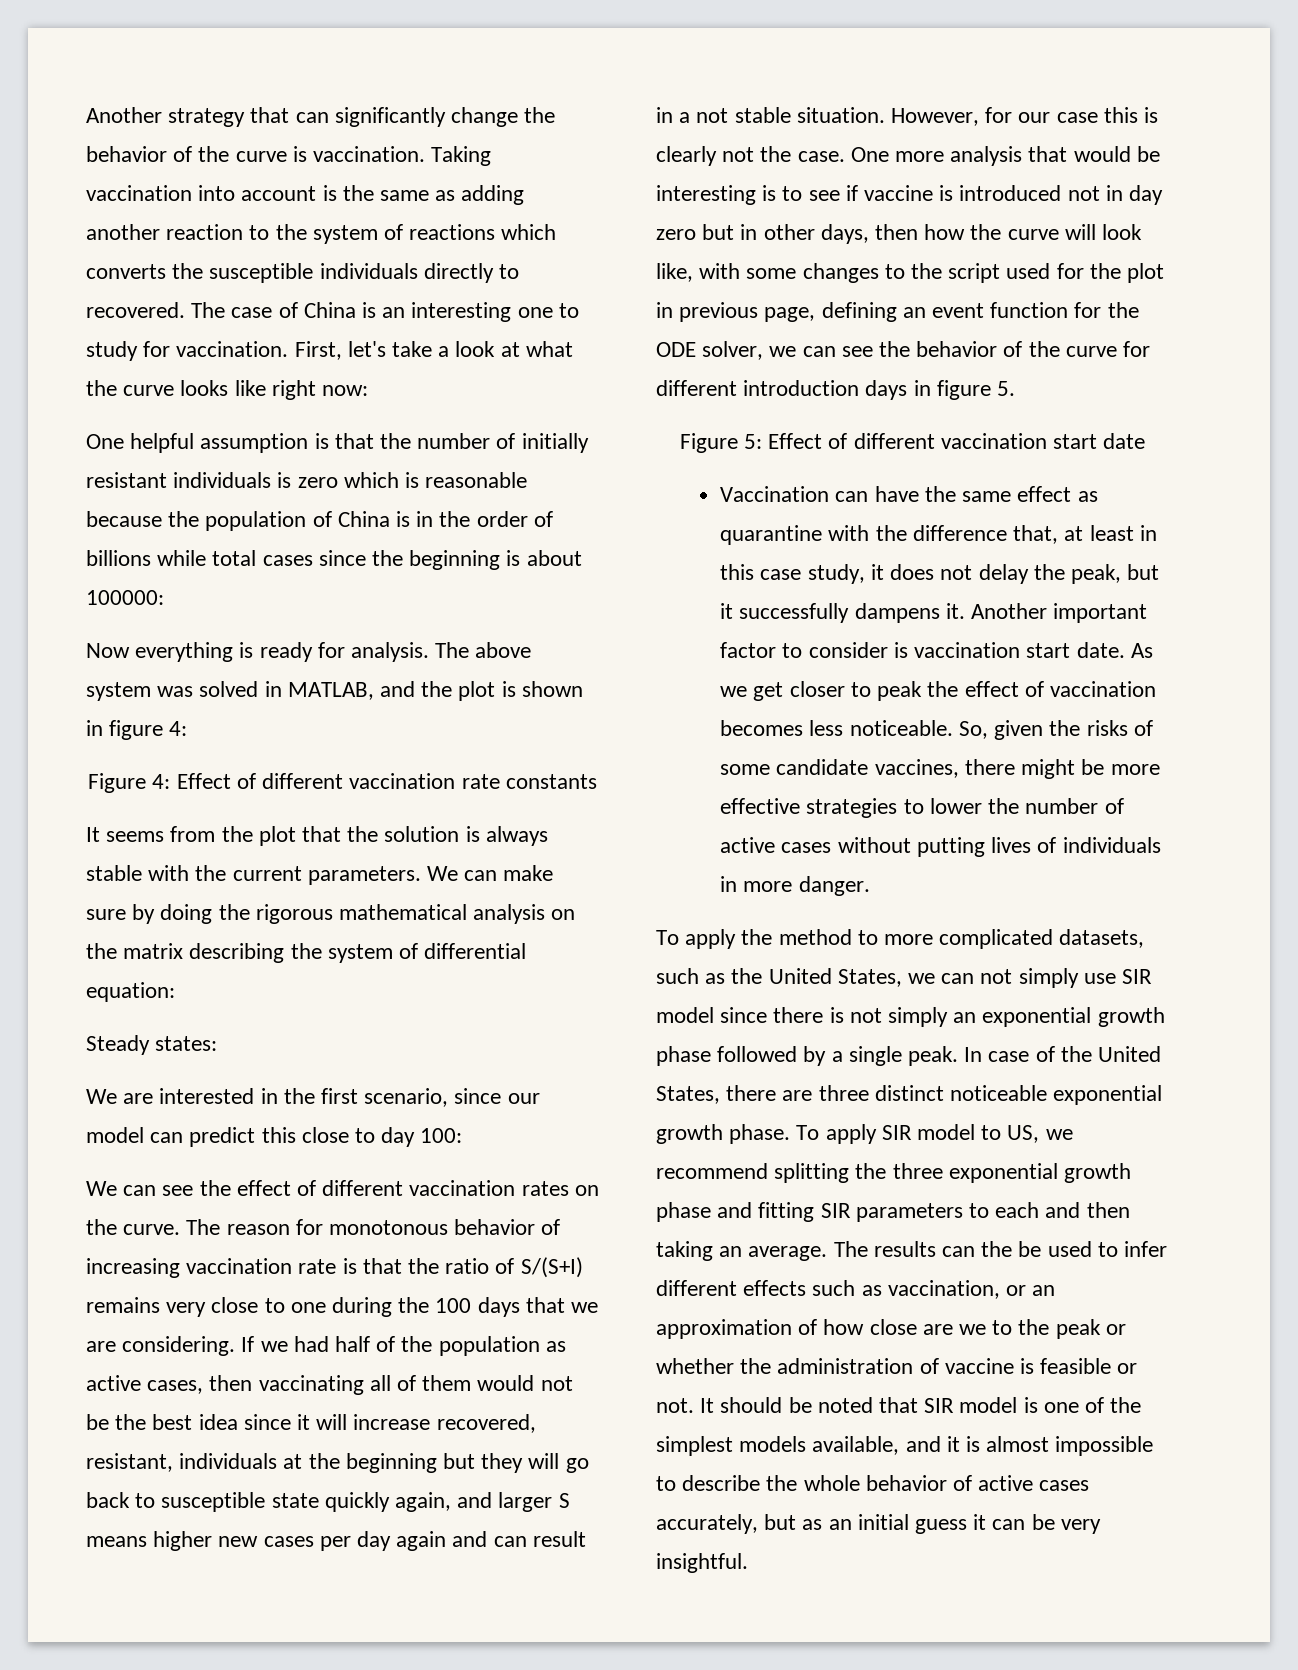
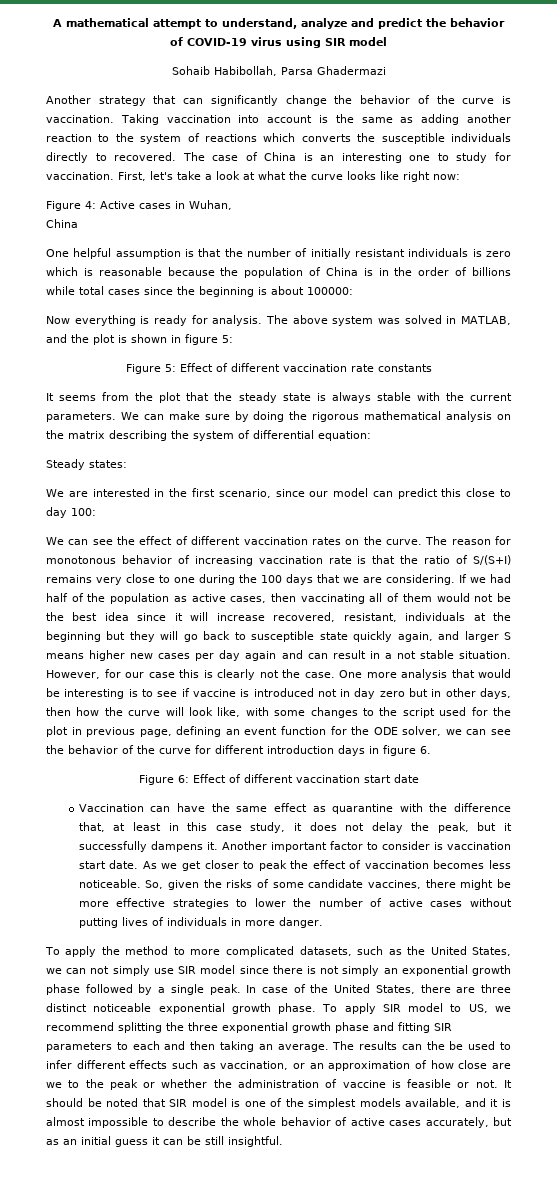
+ A mathematical attempt to understand, analyze and predict the behavior of COVID-19 virus using SIR model
+ Sohaib Habibollah, Parsa Ghadermazi
+ Figure 4: Active cases in Wuhan,
+ China
- The above system was solved in MATLAB, and the plot is shown in figure 4:
- Figure 4: Effect of different vaccination rate constants
+ The above system was solved in MATLAB, and the plot is shown in figure 5:
+ Figure 5: Effect of different vaccination rate constants
- It seems from the plot that the solution is always stable with the current parameters.
+ It seems from the plot that the steady state is always stable with the current parameters.
- One more analysis that would be interesting is to see if vaccine is introduced not in day zero but in other days, then how the curve will look like, with some changes to the script used for the plot in previous page, defining an event function for the ODE solver, we can see the behavior of the curve for different introduction days in figure 5.
- Figure 5:
+ One more analysis that would be interesting is to see if vaccine is introduced not in day zero but in other days, then how the curve will look like, with some changes to the script used for the plot in previous page, defining an event function for the ODE solver, we can see the behavior of the curve for different introduction days in figure 6.
+ Figure 6:
- It should be noted that SIR model is one of the simplest models available, and it is almost impossible to describe the whole behavior of active cases accurately, but as an initial guess it can be very insightful.
+ It should be noted that SIR model is one of the simplest models available, and it is almost impossible to describe the whole behavior of active cases accurately, but as an initial guess it can be still insightful.

